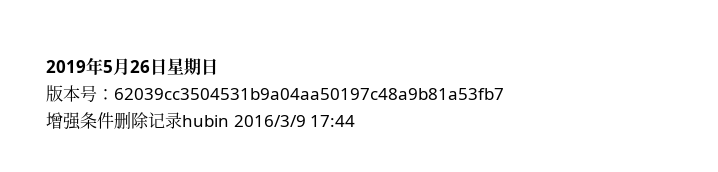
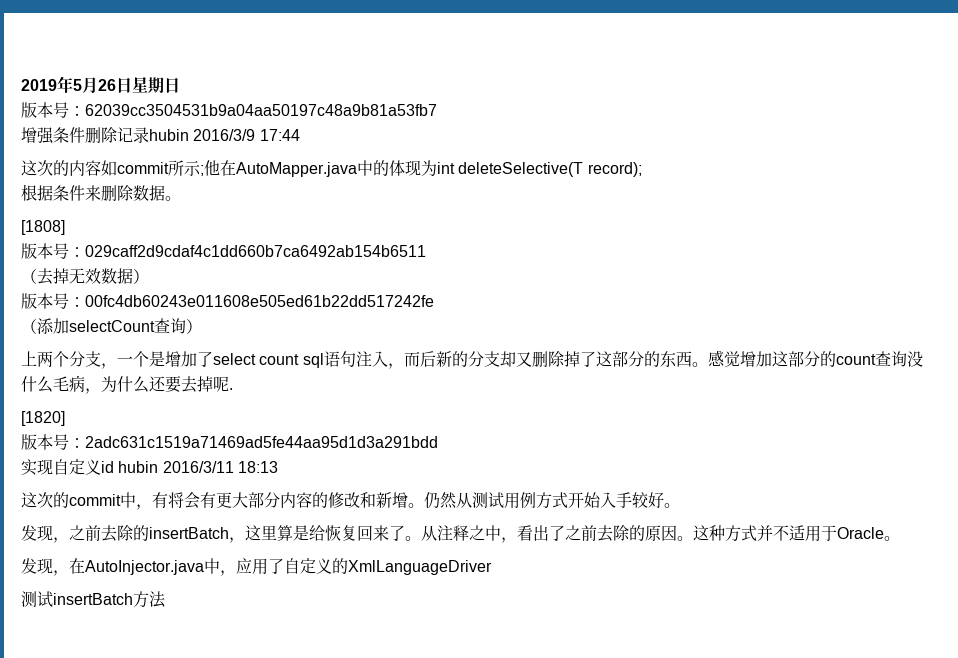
+ 这次的内容如commit所示;他在AutoMapper.java中的体现为int deleteSelective(T record);
+ 根据条件来删除数据。
+ [1808]
+ 版本号：029caff2d9cdaf4c1dd660b7ca6492ab154b6511
+ （去掉无效数据）
+ 版本号：00fc4db60243e011608e505ed61b22dd517242fe
+ （添加selectCount查询）
+ 上两个分支，一个是增加了select count sql语句注入，而后新的分支却又删除掉了这部分的东西。感觉增加这部分的count查询没什么毛病，为什么还要去掉呢.
+ [1820]
+ 版本号：2adc631c1519a71469ad5fe44aa95d1d3a291bdd
+ 实现自定义id hubin 2016/3/11 18:13
+ 这次的commit中，有将会有更大部分内容的修改和新增。仍然从测试用例方式开始入手较好。
+ 发现，之前去除的insertBatch，这里算是给恢复回来了。从注释之中，看出了之前去除的原因。这种方式并不适用于Oracle。
+ 发现，在AutoInjector.java中，应用了自定义的XmlLanguageDriver
+ 测试insertBatch方法

